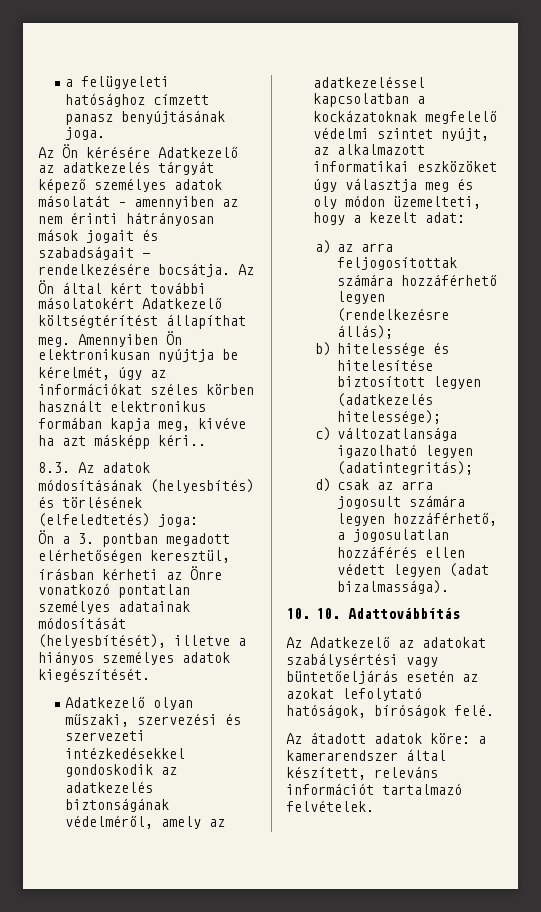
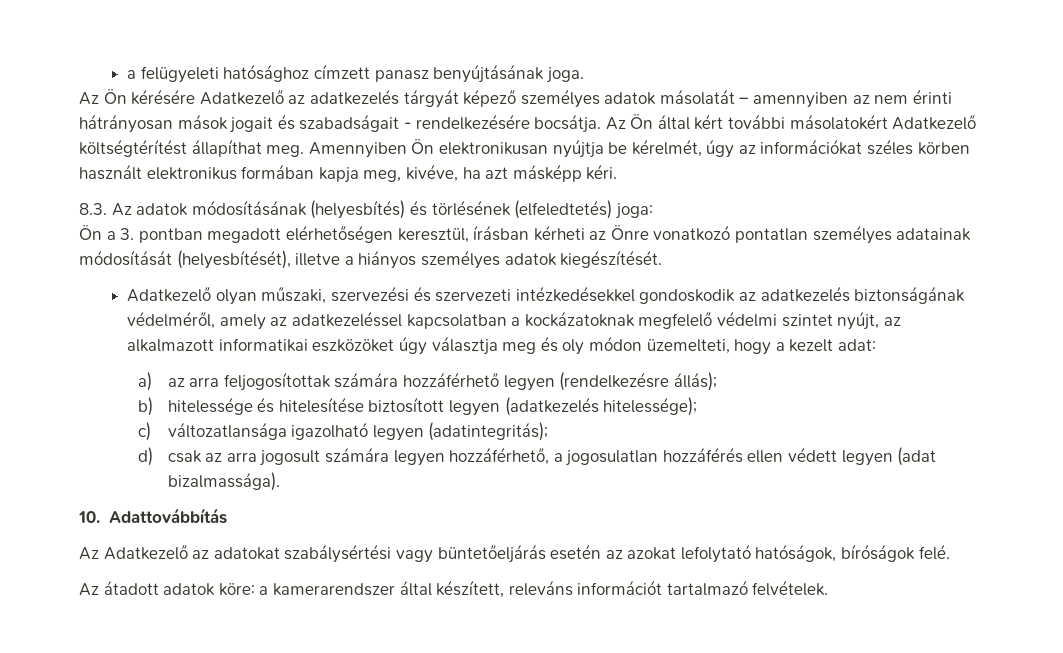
- Amennyiben Ön elektronikusan nyújtja be kérelmét, úgy az információkat széles körben használt elektronikus formában kapja meg, kivéve ha azt másképp kéri..
+ Amennyiben Ön elektronikusan nyújtja be kérelmét, úgy az információkat széles körben használt elektronikus formában kapja meg, kivéve, ha azt másképp kéri.
- 10. 10. Adattovábbítás
+ 10. Adattovábbítás

